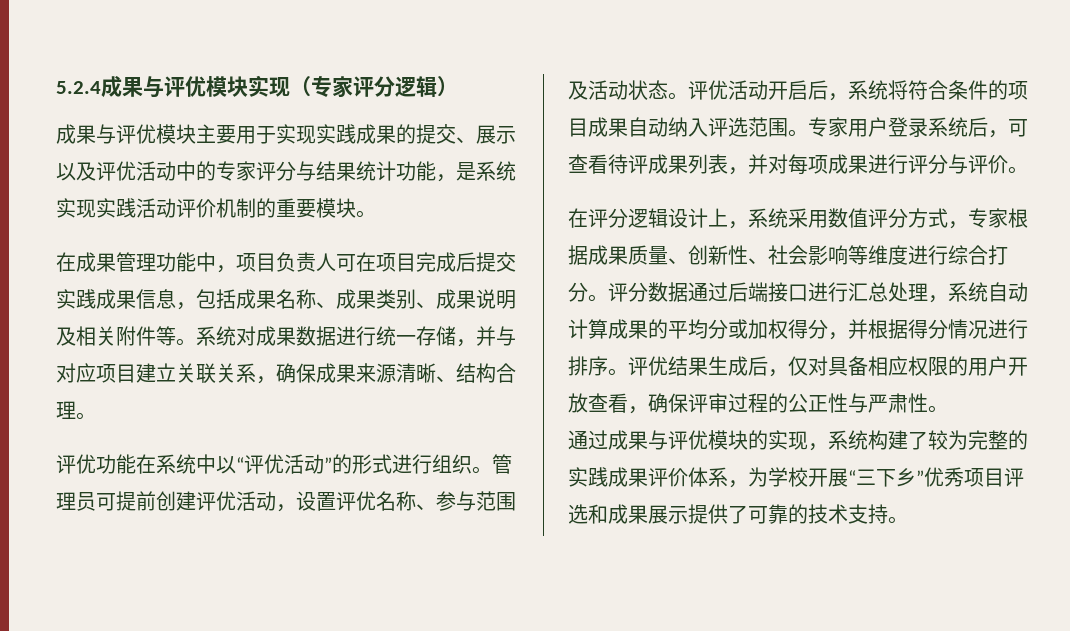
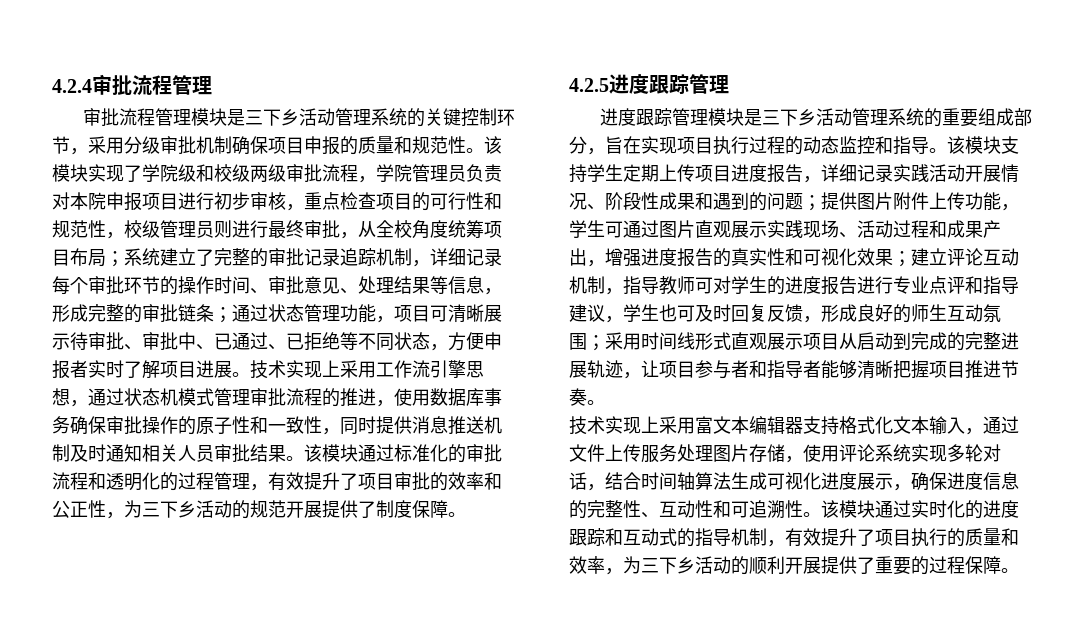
- 5.2.4成果与评优模块实现（专家评分逻辑）
- 成果与评优模块主要用于实现实践成果的提交、展示以及评优活动中的专家评分与结果统计功能，是系统实现实践活动评价机制的重要模块。
- 在成果管理功能中，项目负责人可在项目完成后提交实践成果信息，包括成果名称、成果类别、成果说明及相关附件等。系统对成果数据进行统一存储，并与对应项目建立关联关系，确保成果来源清晰、结构合理。
- 评优功能在系统中以“评优活动”的形式进行组织。管理员可提前创建评优活动，设置评优名称、参与范围及活动状态。评优活动开启后，系统将符合条件的项目成果自动纳入评选范围。专家用户登录系统后，可查看待评成果列表，并对每项成果进行评分与评价。
- 在评分逻辑设计上，系统采用数值评分方式，专家根据成果质量、创新性、社会影响等维度进行综合打分。评分数据通过后端接口进行汇总处理，系统自动计算成果的平均分或加权得分，并根据得分情况进行排序。评优结果生成后，仅对具备相应权限的用户开放查看，确保评审过程的公正性与严肃性。
- 通过成果与评优模块的实现，系统构建了较为完整的实践成果评价体系，为学校开展“三下乡”优秀项目评选和成果展示提供了可靠的技术支持。
+ 4.2.4审批流程管理
+ 审批流程管理模块是三下乡活动管理系统的关键控制环节，采用分级审批机制确保项目申报的质量和规范性。该模块实现了学院级和校级两级审批流程，学院管理员负责对本院申报项目进行初步审核，重点检查项目的可行性和规范性，校级管理员则进行最终审批，从全校角度统筹项目布局；系统建立了完整的审批记录追踪机制，详细记录每个审批环节的操作时间、审批意见、处理结果等信息，形成完整的审批链条；通过状态管理功能，项目可清晰展示待审批、审批中、已通过、已拒绝等不同状态，方便申报者实时了解项目进展。技术实现上采用工作流引擎思想，通过状态机模式管理审批流程的推进，使用数据库事务确保审批操作的原子性和一致性，同时提供消息推送机制及时通知相关人员审批结果。该模块通过标准化的审批流程和透明化的过程管理，有效提升了项目审批的效率和公正性，为三下乡活动的规范开展提供了制度保障。
+ 4.2.5进度跟踪管理
+ 进度跟踪管理模块是三下乡活动管理系统的重要组成部分，旨在实现项目执行过程的动态监控和指导。该模块支持学生定期上传项目进度报告，详细记录实践活动开展情况、阶段性成果和遇到的问题；提供图片附件上传功能，学生可通过图片直观展示实践现场、活动过程和成果产出，增强进度报告的真实性和可视化效果；建立评论互动机制，指导教师可对学生的进度报告进行专业点评和指导建议，学生也可及时回复反馈，形成良好的师生互动氛围；采用时间线形式直观展示项目从启动到完成的完整进展轨迹，让项目参与者和指导者能够清晰把握项目推进节奏。
+ 技术实现上采用富文本编辑器支持格式化文本输入，通过文件上传服务处理图片存储，使用评论系统实现多轮对话，结合时间轴算法生成可视化进度展示，确保进度信息的完整性、互动性和可追溯性。该模块通过实时化的进度跟踪和互动式的指导机制，有效提升了项目执行的质量和效率，为三下乡活动的顺利开展提供了重要的过程保障。

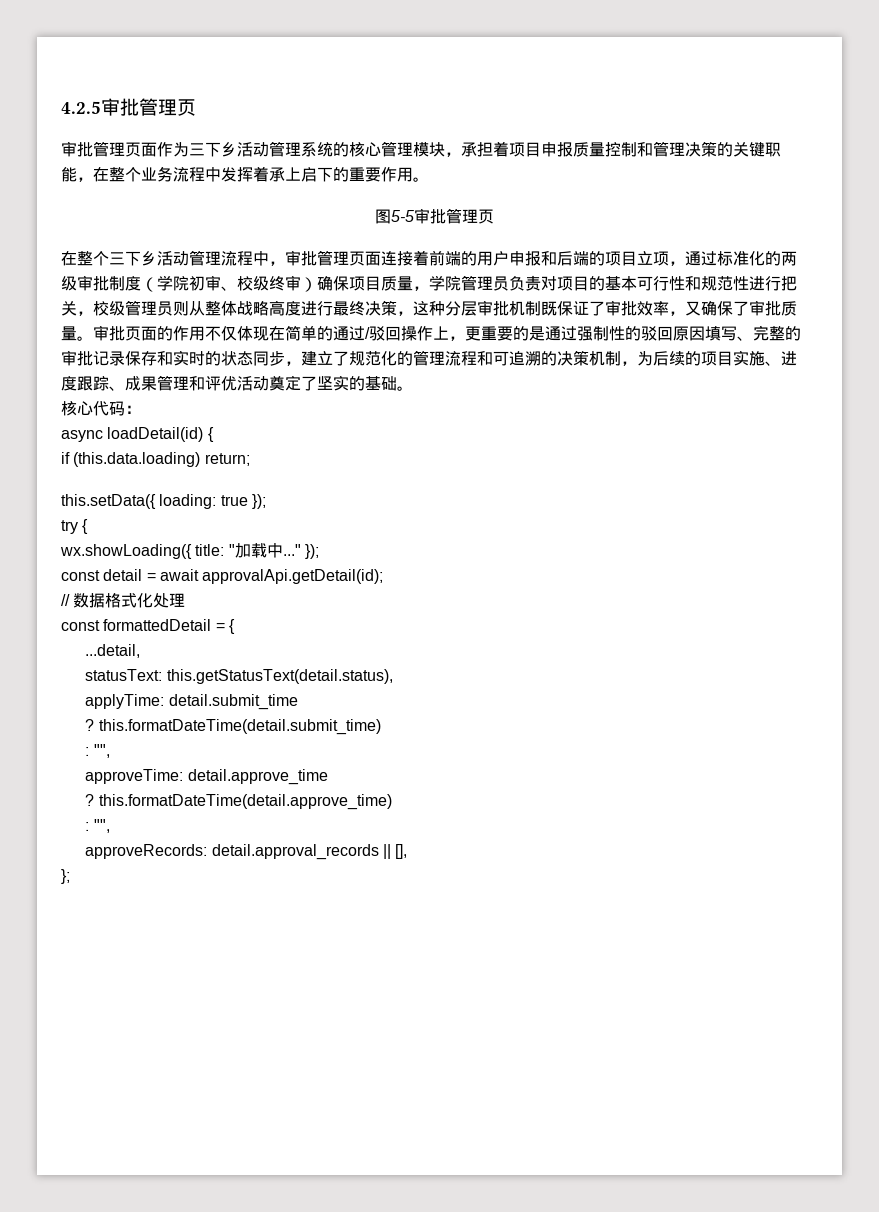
- 4.2.4审批流程管理
- 审批流程管理模块是三下乡活动管理系统的关键控制环节，采用分级审批机制确保项目申报的质量和规范性。该模块实现了学院级和校级两级审批流程，学院管理员负责对本院申报项目进行初步审核，重点检查项目的可行性和规范性，校级管理员则进行最终审批，从全校角度统筹项目布局；系统建立了完整的审批记录追踪机制，详细记录每个审批环节的操作时间、审批意见、处理结果等信息，形成完整的审批链条；通过状态管理功能，项目可清晰展示待审批、审批中、已通过、已拒绝等不同状态，方便申报者实时了解项目进展。技术实现上采用工作流引擎思想，通过状态机模式管理审批流程的推进，使用数据库事务确保审批操作的原子性和一致性，同时提供消息推送机制及时通知相关人员审批结果。该模块通过标准化的审批流程和透明化的过程管理，有效提升了项目审批的效率和公正性，为三下乡活动的规范开展提供了制度保障。
- 4.2.5进度跟踪管理
- 进度跟踪管理模块是三下乡活动管理系统的重要组成部分，旨在实现项目执行过程的动态监控和指导。该模块支持学生定期上传项目进度报告，详细记录实践活动开展情况、阶段性成果和遇到的问题；提供图片附件上传功能，学生可通过图片直观展示实践现场、活动过程和成果产出，增强进度报告的真实性和可视化效果；建立评论互动机制，指导教师可对学生的进度报告进行专业点评和指导建议，学生也可及时回复反馈，形成良好的师生互动氛围；采用时间线形式直观展示项目从启动到完成的完整进展轨迹，让项目参与者和指导者能够清晰把握项目推进节奏。
- 技术实现上采用富文本编辑器支持格式化文本输入，通过文件上传服务处理图片存储，使用评论系统实现多轮对话，结合时间轴算法生成可视化进度展示，确保进度信息的完整性、互动性和可追溯性。该模块通过实时化的进度跟踪和互动式的指导机制，有效提升了项目执行的质量和效率，为三下乡活动的顺利开展提供了重要的过程保障。
+ 4.2.5审批管理页
+ 审批管理页面作为三下乡活动管理系统的核心管理模块，承担着项目申报质量控制和管理决策的关键职能，在整个业务流程中发挥着承上启下的重要作用。
+ 图5-5审批管理页
+ 在整个三下乡活动管理流程中，审批管理页面连接着前端的用户申报和后端的项目立项，通过标准化的两级审批制度（学院初审、校级终审）确保项目质量，学院管理员负责对项目的基本可行性和规范性进行把关，校级管理员则从整体战略高度进行最终决策，这种分层审批机制既保证了审批效率，又确保了审批质量。审批页面的作用不仅体现在简单的通过/驳回操作上，更重要的是通过强制性的驳回原因填写、完整的审批记录保存和实时的状态同步，建立了规范化的管理流程和可追溯的决策机制，为后续的项目实施、进度跟踪、成果管理和评优活动奠定了坚实的基础。
+ 核心代码：
+ async loadDetail(id) {
+ if (this.data.loading) return;
+ this.setData({ loading: true });
+ try {
+ wx.showLoading({ title: "加载中..." });
+ const detail = await approvalApi.getDetail(id);
+ // 数据格式化处理
+ const formattedDetail = {
+ ...detail,
+ statusText: this.getStatusText(detail.status),
+ applyTime: detail.submit_time
+ ? this.formatDateTime(detail.submit_time)
+ : "",
+ approveTime: detail.approve_time
+ ? this.formatDateTime(detail.approve_time)
+ : "",
+ approveRecords: detail.approval_records || [],
+ };

